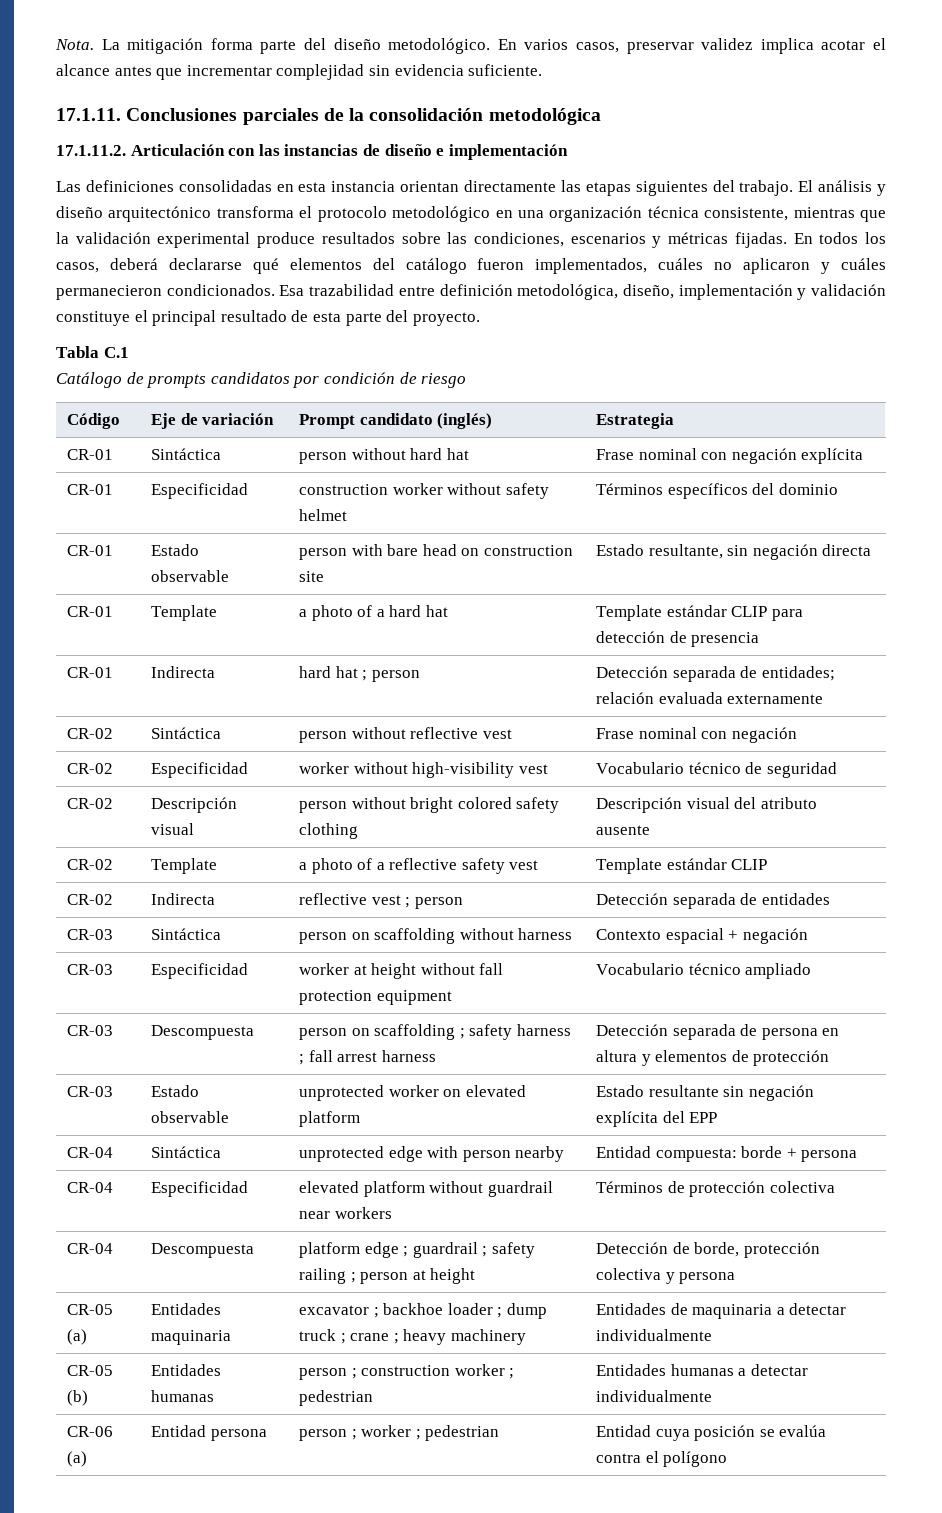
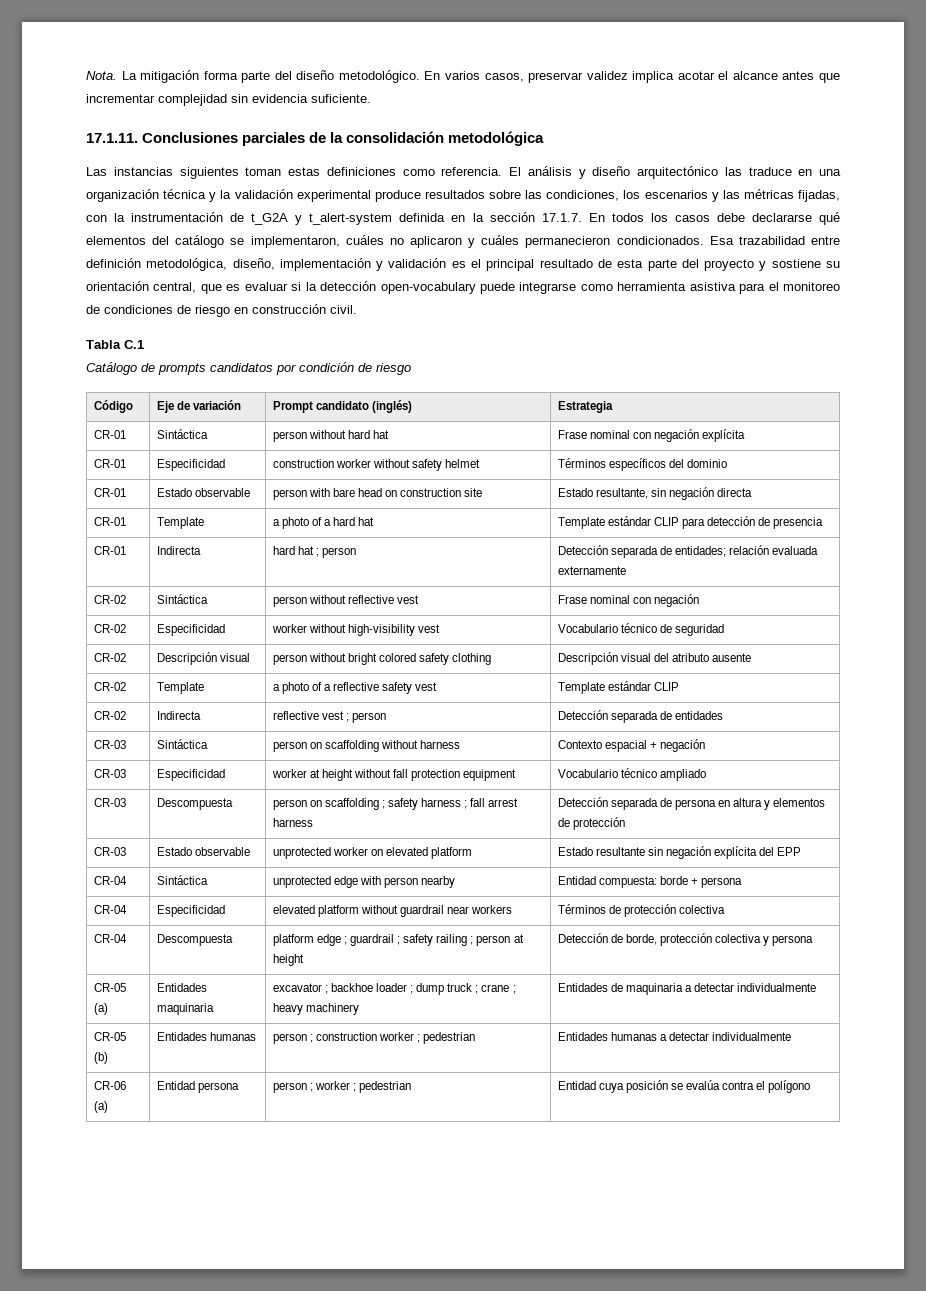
- 17.1.11.2. Articulación con las instancias de diseño e implementación
- Las definiciones consolidadas en esta instancia orientan directamente las etapas siguientes del trabajo.
+ Las instancias siguientes toman estas definiciones como referencia.
- El análisis y diseño arquitectónico transforma el protocolo metodológico en una organización técnica consistente, mientras que la validación experimental produce resultados sobre las condiciones, escenarios y métricas fijadas. En todos los casos, deberá declararse qué elementos del catálogo fueron implementados, cuáles no aplicaron y cuáles permanecieron condicionados.
+ El análisis y diseño arquitectónico las traduce en una organización técnica y la validación experimental produce resultados sobre las condiciones, los escenarios y las métricas fijadas, con la instrumentación de t_G2A y t_alert-system definida en la sección 17.1.7. En todos los casos debe declararse qué elementos del catálogo se implementaron, cuáles no aplicaron y cuáles permanecieron condicionados.
- Esa trazabilidad entre definición metodológica, diseño, implementación y validación constituye el principal resultado de esta parte del proyecto.
+ Esa trazabilidad entre definición metodológica, diseño, implementación y validación es el principal resultado de esta parte del proyecto y sostiene su orientación central, que es evaluar si la detección open-vocabulary puede integrarse como herramienta asistiva para el monitoreo de condiciones de riesgo en construcción civil.

